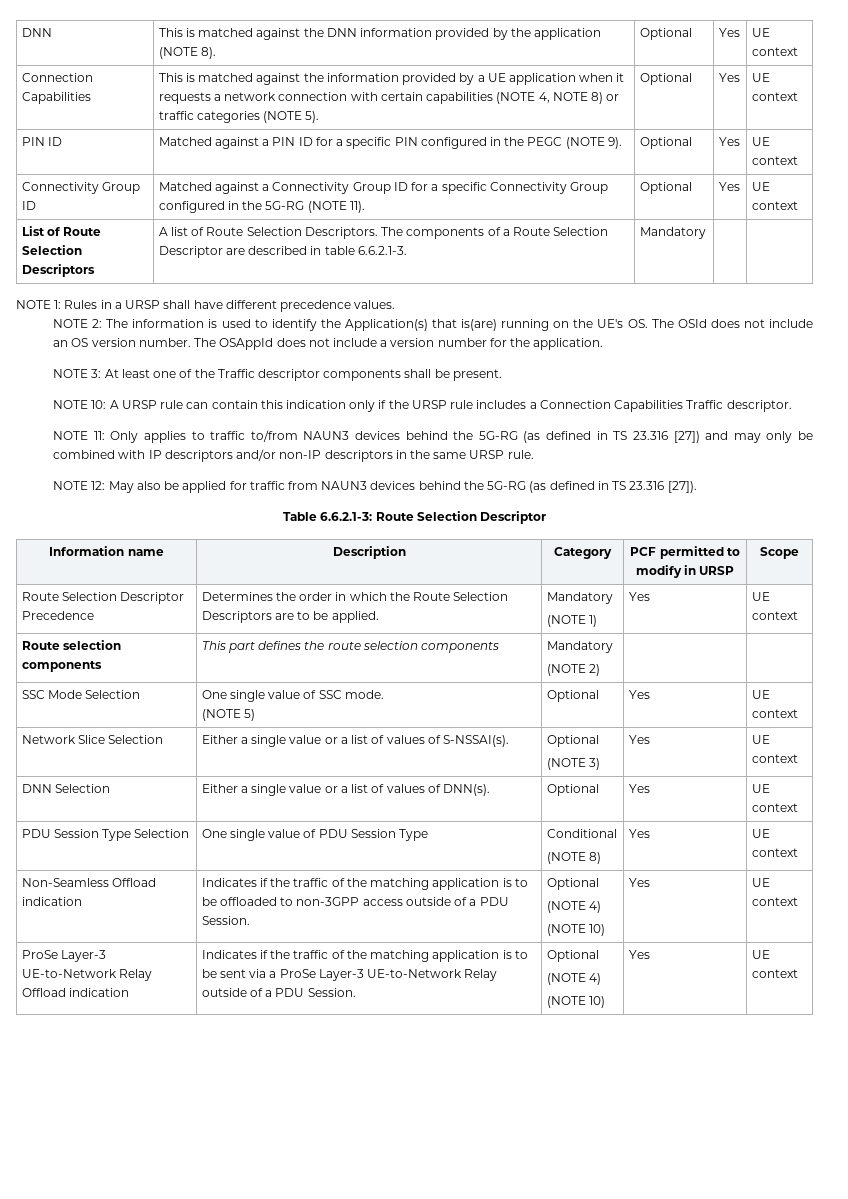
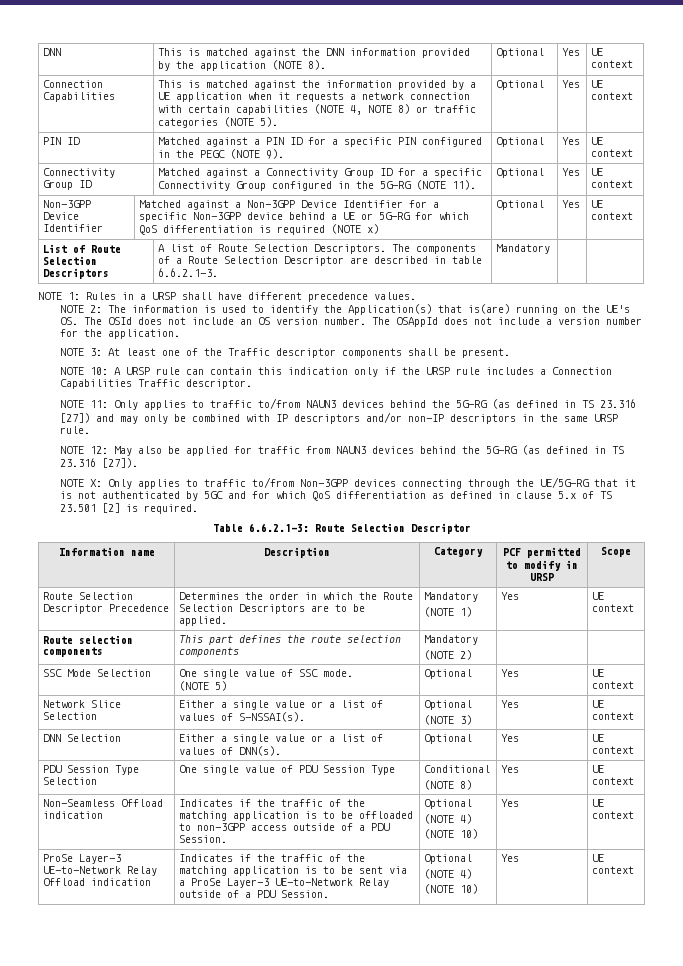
+ Non-3GPP Device Identifier | Matched against a Non-3GPP Device Identifier for a specific Non-3GPP device behind a UE or 5G-RG for which QoS differentiation is required (NOTE x) | Optional | Yes | UE context
+ NOTE X: Only applies to traffic to/from Non-3GPP devices connecting through the UE/5G-RG that it is not authenticated by 5GC and for which QoS differentiation as defined in clause 5.x of TS 23.501 [2] is required.

